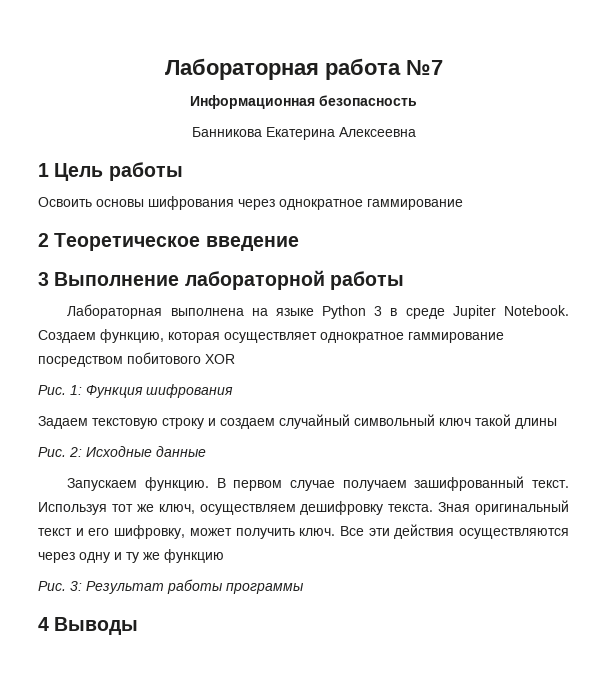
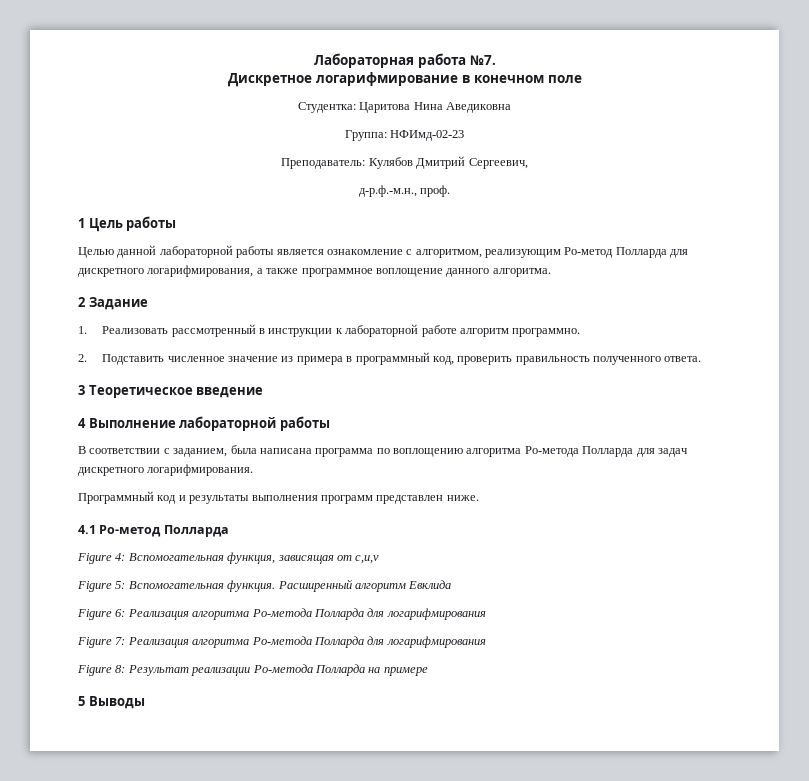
- Лабораторная работа №7
- Информационная безопасность
- Банникова Екатерина Алексеевна
+ Лабораторная работа №7.
+ Дискретное логарифмирование в конечном поле
+ Студентка: Царитова Нина Аведиковна
+ Группа: НФИмд-02-23
+ Преподаватель: Кулябов Дмитрий Сергеевич,
+ д-р.ф.-м.н., проф.
  1 Цель работы
- Освоить основы шифрования через однократное гаммирование
- 2 Теоретическое введение
+ Целью данной лабораторной работы является ознакомление с алгоритмом, реализующим Po-метод Полларда для дискретного логарифмирования, а также программное воплощение данного алгоритма.
+ 2 Задание
+ 1. Реализовать рассмотренный в инструкции к лабораторной работе алгоритм программно.
+ 2. Подставить численное значение из примера в программный код, проверить правильность полученного ответа.
+ 3 Теоретическое введение
- 3 Выполнение лабораторной работы
+ 4 Выполнение лабораторной работы
- Лабораторная выполнена на языке Python 3 в среде Jupiter Notebook. Создаем функцию, которая осуществляет однократное гаммирование посредством побитового XOR
- Рис. 1: Функция шифрования
- Задаем текстовую строку и создаем случайный символьный ключ такой длины
- Рис. 2: Исходные данные
- Запускаем функцию. В первом случае получаем зашифрованный текст. Используя тот же ключ, осуществляем дешифровку текста. Зная оригинальный текст и его шифровку, может получить ключ. Все эти действия осуществляются через одну и ту же функцию
- Рис. 3: Результат работы программы
- 4 Выводы
+ В соответствии с заданием, была написана программа по воплощению алгоритма Ро-метода Полларда для задач дискретного логарифмирования.
+ Программный код и результаты выполнения программ представлен ниже.
+ 4.1 Pо-метод Полларда
+ Figure 4: Вспомогательная функция, зависящая от c,u,v
+ Figure 5: Вспомогательная функция. Расширенный алгоритм Евклида
+ Figure 6: Реализация алгоритма Po-метода Полларда для логарифмирования
+ Figure 7: Реализация алгоритма Po-метода Полларда для логарифмирования
+ Figure 8: Результат реализации Po-метода Полларда на примере
+ 5 Выводы

